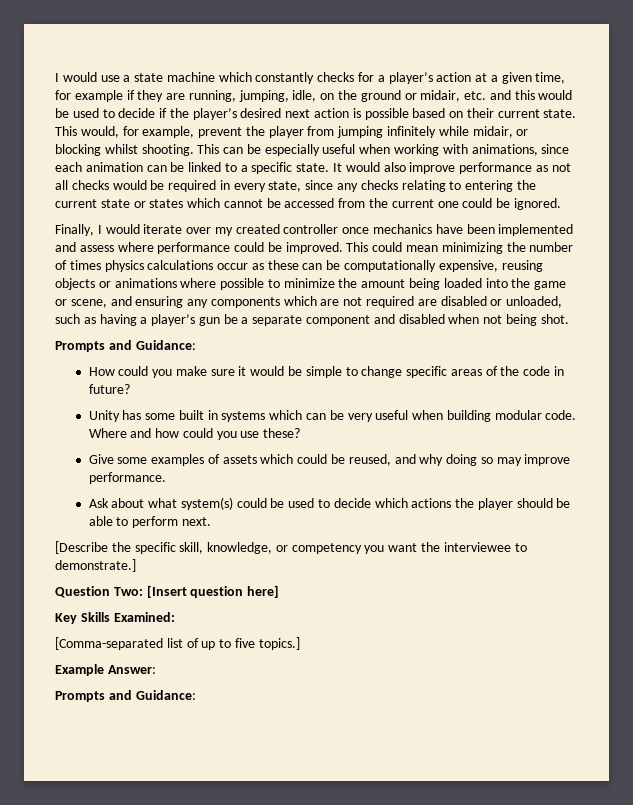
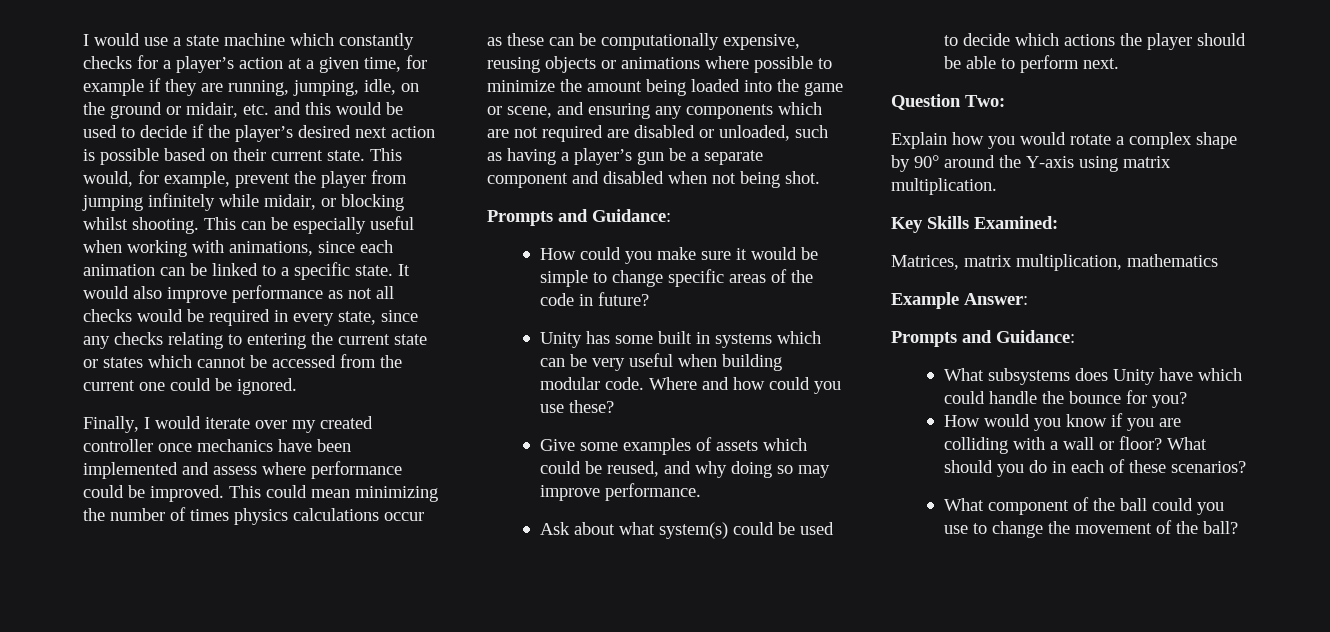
- [Describe the specific skill, knowledge, or competency you want the interviewee to demonstrate.]
- Question Two: [Insert question here]
+ Question Two:
+ Explain how you would rotate a complex shape by 90° around the Y-axis using matrix multiplication.
  Key Skills Examined:
- [Comma-separated list of up to five topics.]
+ Matrices, matrix multiplication, mathematics
+ What subsystems does Unity have which could handle the bounce for you?
+ How would you know if you are colliding with a wall or floor? What should you do in each of these scenarios?
+ What component of the ball could you use to change the movement of the ball?

